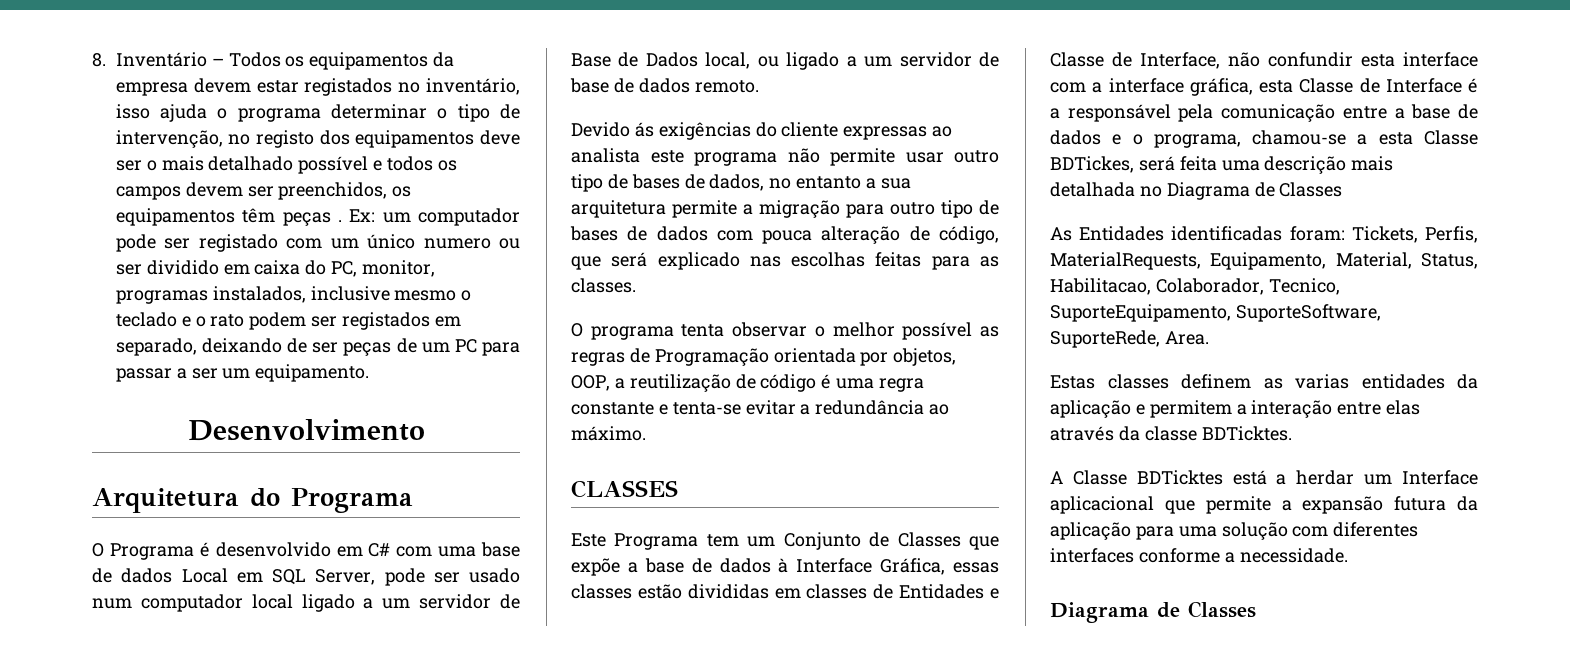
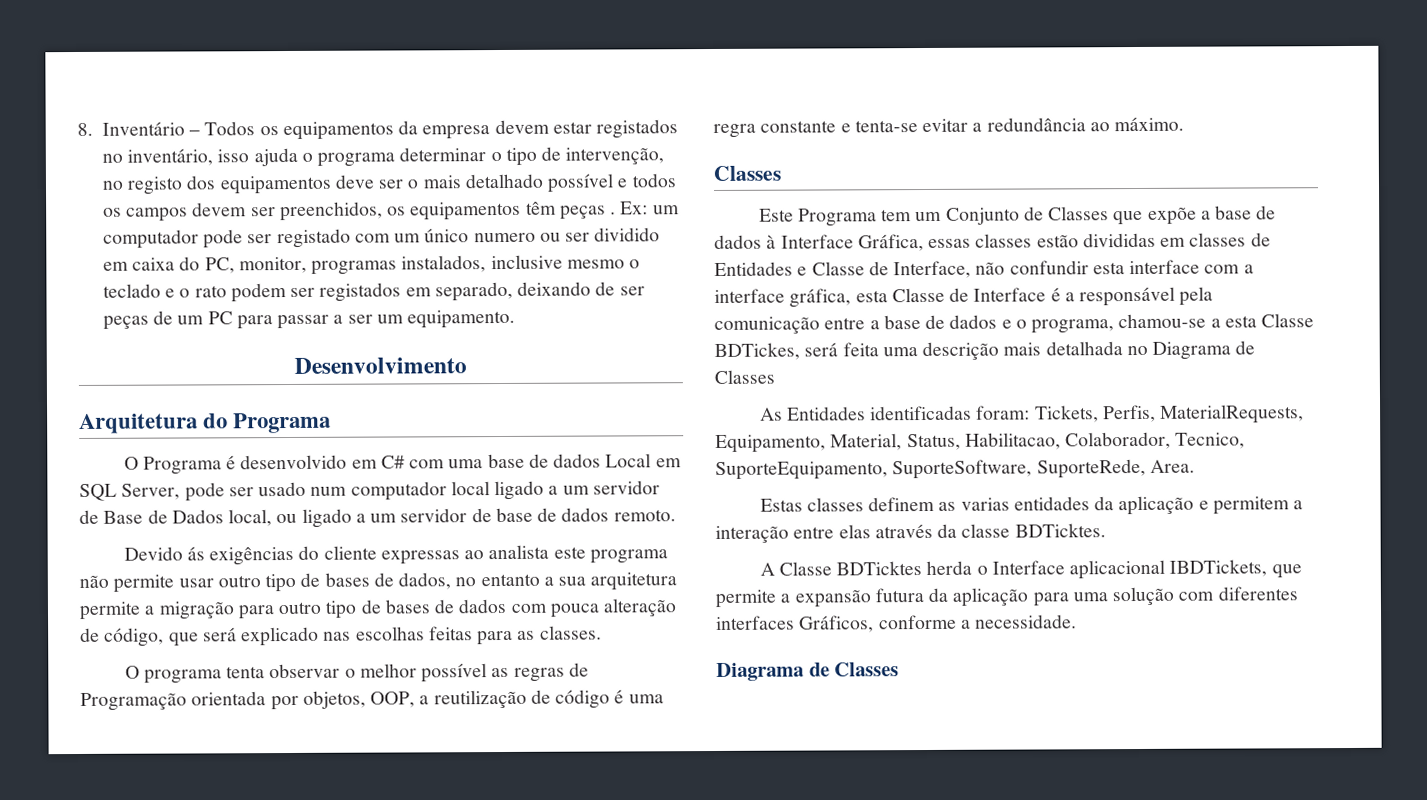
  O programa tenta observar o melhor possível as regras de Programação orientada por objetos, OOP, a reutilização de código é uma regra constante e tenta-se evitar a redundância ao máximo.
- CLASSES
+ Classes
- A Classe BDTicktes está a herdar um Interface aplicacional que permite a expansão futura da aplicação para uma solução com diferentes interfaces conforme a necessidade.
+ A Classe BDTicktes herda o Interface aplicacional IBDTickets, que permite a expansão futura da aplicação para uma solução com diferentes interfaces Gráficos, conforme a necessidade.

